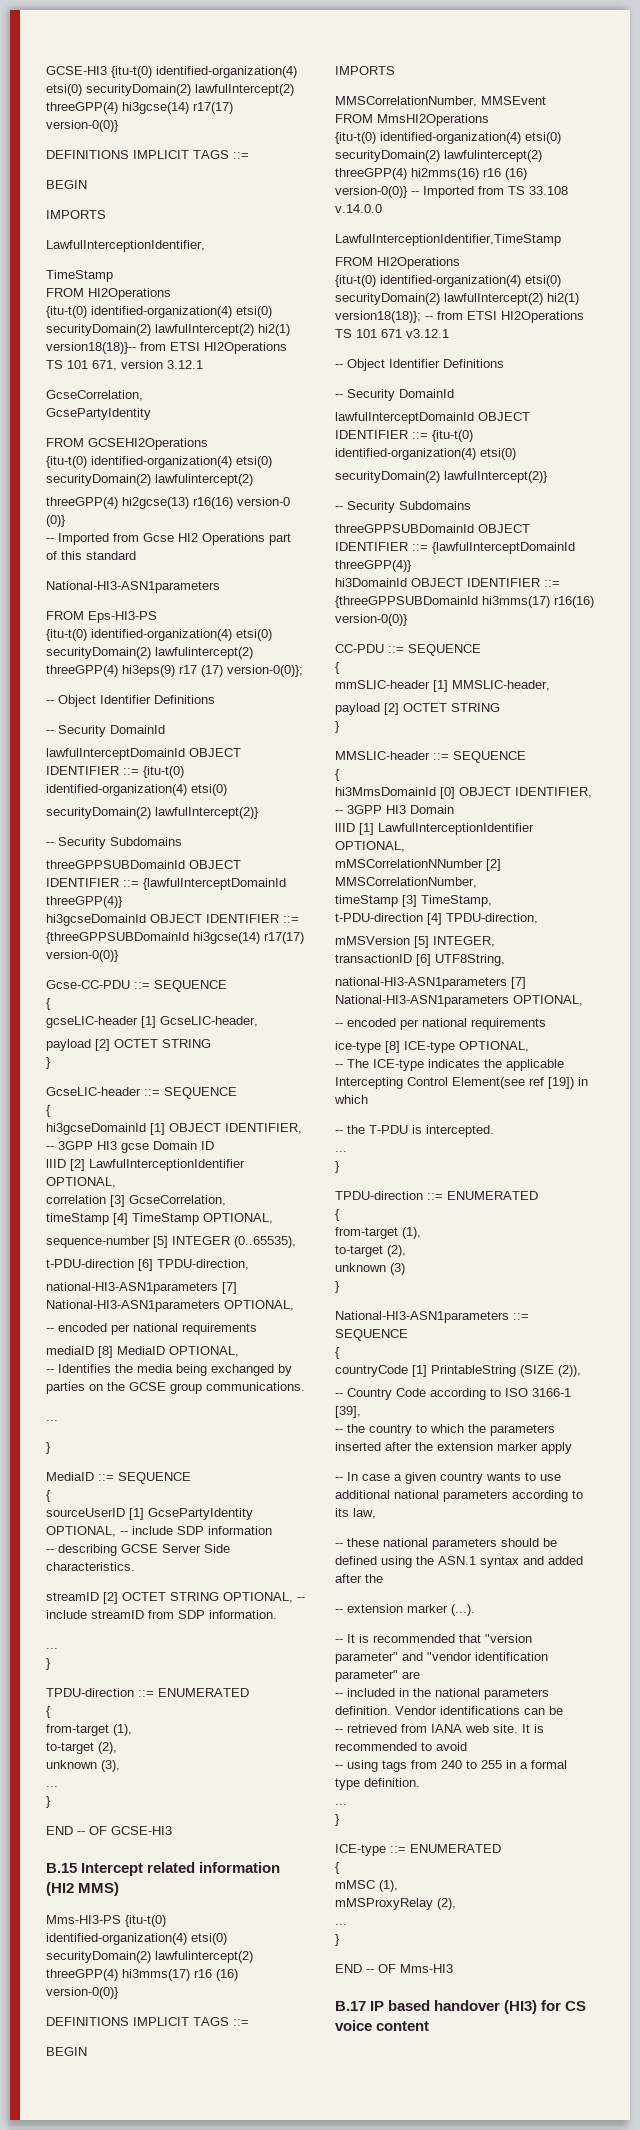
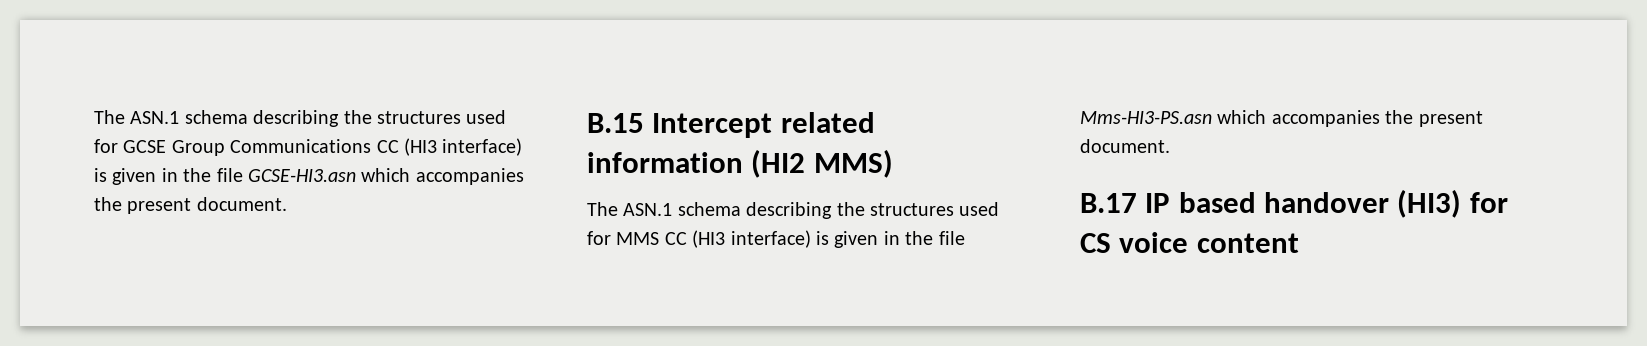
- GCSE-HI3 {itu-t(0) identified-organization(4) etsi(0) securityDomain(2) lawfulIntercept(2) threeGPP(4) hi3gcse(14) r17(17) version-0(0)}
- DEFINITIONS IMPLICIT TAGS ::=
- BEGIN
- IMPORTS
- LawfulInterceptionIdentifier,
- TimeStamp
- FROM HI2Operations
- {itu-t(0) identified-organization(4) etsi(0) securityDomain(2) lawfulIntercept(2) hi2(1) version18(18)}-- from ETSI HI2Operations TS 101 671, version 3.12.1
- GcseCorrelation,
- GcsePartyIdentity
- FROM GCSEHI2Operations
- {itu-t(0) identified-organization(4) etsi(0) securityDomain(2) lawfulintercept(2)
- threeGPP(4) hi2gcse(13) r16(16) version-0 (0)}
- -- Imported from Gcse HI2 Operations part of this standard
- National-HI3-ASN1parameters
- FROM Eps-HI3-PS
- {itu-t(0) identified-organization(4) etsi(0) securityDomain(2) lawfulintercept(2) threeGPP(4) hi3eps(9) r17 (17) version-0(0)};
- -- Object Identifier Definitions
- -- Security DomainId
- lawfulInterceptDomainId OBJECT IDENTIFIER ::= {itu-t(0) identified-organization(4) etsi(0)
- securityDomain(2) lawfulIntercept(2)}
- -- Security Subdomains
- threeGPPSUBDomainId OBJECT IDENTIFIER ::= {lawfulInterceptDomainId threeGPP(4)}
- hi3gcseDomainId OBJECT IDENTIFIER ::= {threeGPPSUBDomainId hi3gcse(14) r17(17) version-0(0)}
- Gcse-CC-PDU ::= SEQUENCE
- {
- gcseLIC-header [1] GcseLIC-header,
- payload [2] OCTET STRING
- }
- GcseLIC-header ::= SEQUENCE
- {
- hi3gcseDomainId [1] OBJECT IDENTIFIER, -- 3GPP HI3 gcse Domain ID
- lIID [2] LawfulInterceptionIdentifier OPTIONAL,
- correlation [3] GcseCorrelation,
- timeStamp [4] TimeStamp OPTIONAL,
- sequence-number [5] INTEGER (0..65535),
- t-PDU-direction [6] TPDU-direction,
- national-HI3-ASN1parameters [7] National-HI3-ASN1parameters OPTIONAL,
- -- encoded per national requirements
- mediaID [8] MediaID OPTIONAL,
- -- Identifies the media being exchanged by parties on the GCSE group communications.
- ...
- }
- MediaID ::= SEQUENCE
- {
- sourceUserID [1] GcsePartyIdentity OPTIONAL, -- include SDP information
- -- describing GCSE Server Side characteristics.
- streamID [2] OCTET STRING OPTIONAL, -- include streamID from SDP information.
- ...
- }
- TPDU-direction ::= ENUMERATED
- {
- from-target (1),
- to-target (2),
- unknown (3),
- ...
- }
- END -- OF GCSE-HI3
+ The ASN.1 schema describing the structures used for GCSE Group Communications CC (HI3 interface) is given in the file GCSE-HI3.asn which accompanies the present document.
- Mms-HI3-PS {itu-t(0) identified-organization(4) etsi(0) securityDomain(2) lawfulintercept(2) threeGPP(4) hi3mms(17) r16 (16) version-0(0)}
- DEFINITIONS IMPLICIT TAGS ::=
- BEGIN
- IMPORTS
- MMSCorrelationNumber, MMSEvent
- FROM MmsHI2Operations
- {itu-t(0) identified-organization(4) etsi(0) securityDomain(2) lawfulintercept(2) threeGPP(4) hi2mms(16) r16 (16) version-0(0)} -- Imported from TS 33.108 v.14.0.0
- LawfulInterceptionIdentifier,TimeStamp
- FROM HI2Operations
- {itu-t(0) identified-organization(4) etsi(0) securityDomain(2) lawfulIntercept(2) hi2(1) version18(18)}; -- from ETSI HI2Operations TS 101 671 v3.12.1
- -- Object Identifier Definitions
- -- Security DomainId
- lawfulInterceptDomainId OBJECT IDENTIFIER ::= {itu-t(0) identified-organization(4) etsi(0)
- securityDomain(2) lawfulIntercept(2)}
- -- Security Subdomains
- threeGPPSUBDomainId OBJECT IDENTIFIER ::= {lawfulInterceptDomainId threeGPP(4)}
- hi3DomainId OBJECT IDENTIFIER ::= {threeGPPSUBDomainId hi3mms(17) r16(16) version-0(0)}
- CC-PDU ::= SEQUENCE
- {
- mmSLIC-header [1] MMSLIC-header,
- payload [2] OCTET STRING
- }
- MMSLIC-header ::= SEQUENCE
- {
- hi3MmsDomainId [0] OBJECT IDENTIFIER, -- 3GPP HI3 Domain
- lIID [1] LawfulInterceptionIdentifier OPTIONAL,
- mMSCorrelationNNumber [2] MMSCorrelationNumber,
- timeStamp [3] TimeStamp,
- t-PDU-direction [4] TPDU-direction,
- mMSVersion [5] INTEGER,
- transactionID [6] UTF8String,
- national-HI3-ASN1parameters [7] National-HI3-ASN1parameters OPTIONAL,
- -- encoded per national requirements
- ice-type [8] ICE-type OPTIONAL,
- -- The ICE-type indicates the applicable Intercepting Control Element(see ref [19]) in which
- -- the T-PDU is intercepted.
- ...
- }
- TPDU-direction ::= ENUMERATED
- {
- from-target (1),
- to-target (2),
- unknown (3)
- }
- National-HI3-ASN1parameters ::= SEQUENCE
- {
- countryCode [1] PrintableString (SIZE (2)),
- -- Country Code according to ISO 3166-1 [39],
- -- the country to which the parameters inserted after the extension marker apply
- -- In case a given country wants to use additional national parameters according to its law,
- -- these national parameters should be defined using the ASN.1 syntax and added after the
- -- extension marker (...).
- -- It is recommended that "version parameter" and "vendor identification parameter" are
- -- included in the national parameters definition. Vendor identifications can be
- -- retrieved from IANA web site. It is recommended to avoid
- -- using tags from 240 to 255 in a formal type definition.
- ...
- }
- ICE-type ::= ENUMERATED
- {
- mMSC (1),
- mMSProxyRelay (2),
- ...
- }
- END -- OF Mms-HI3
+ The ASN.1 schema describing the structures used for MMS CC (HI3 interface) is given in the file Mms-HI3-PS.asn which accompanies the present document.

